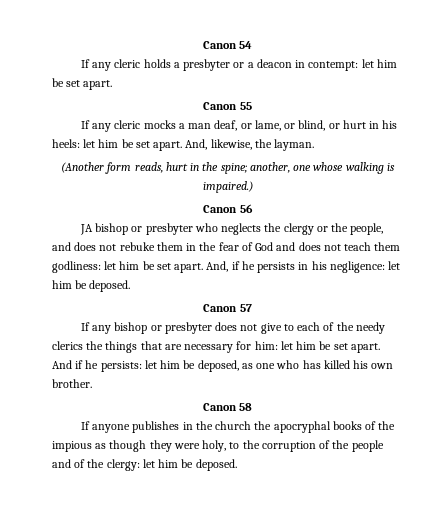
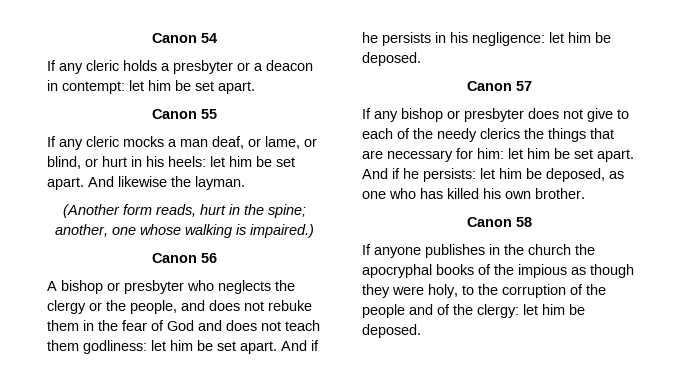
- And, likewise, the layman.
+ And likewise the layman.
- JA bishop or presbyter who neglects the clergy or the people, and does not rebuke them in the fear of God and does not teach them godliness: let him be set apart.
+ A bishop or presbyter who neglects the clergy or the people, and does not rebuke them in the fear of God and does not teach them godliness: let him be set apart.
- And, if he persists in his negligence: let him be deposed.
+ And if he persists in his negligence: let him be deposed.

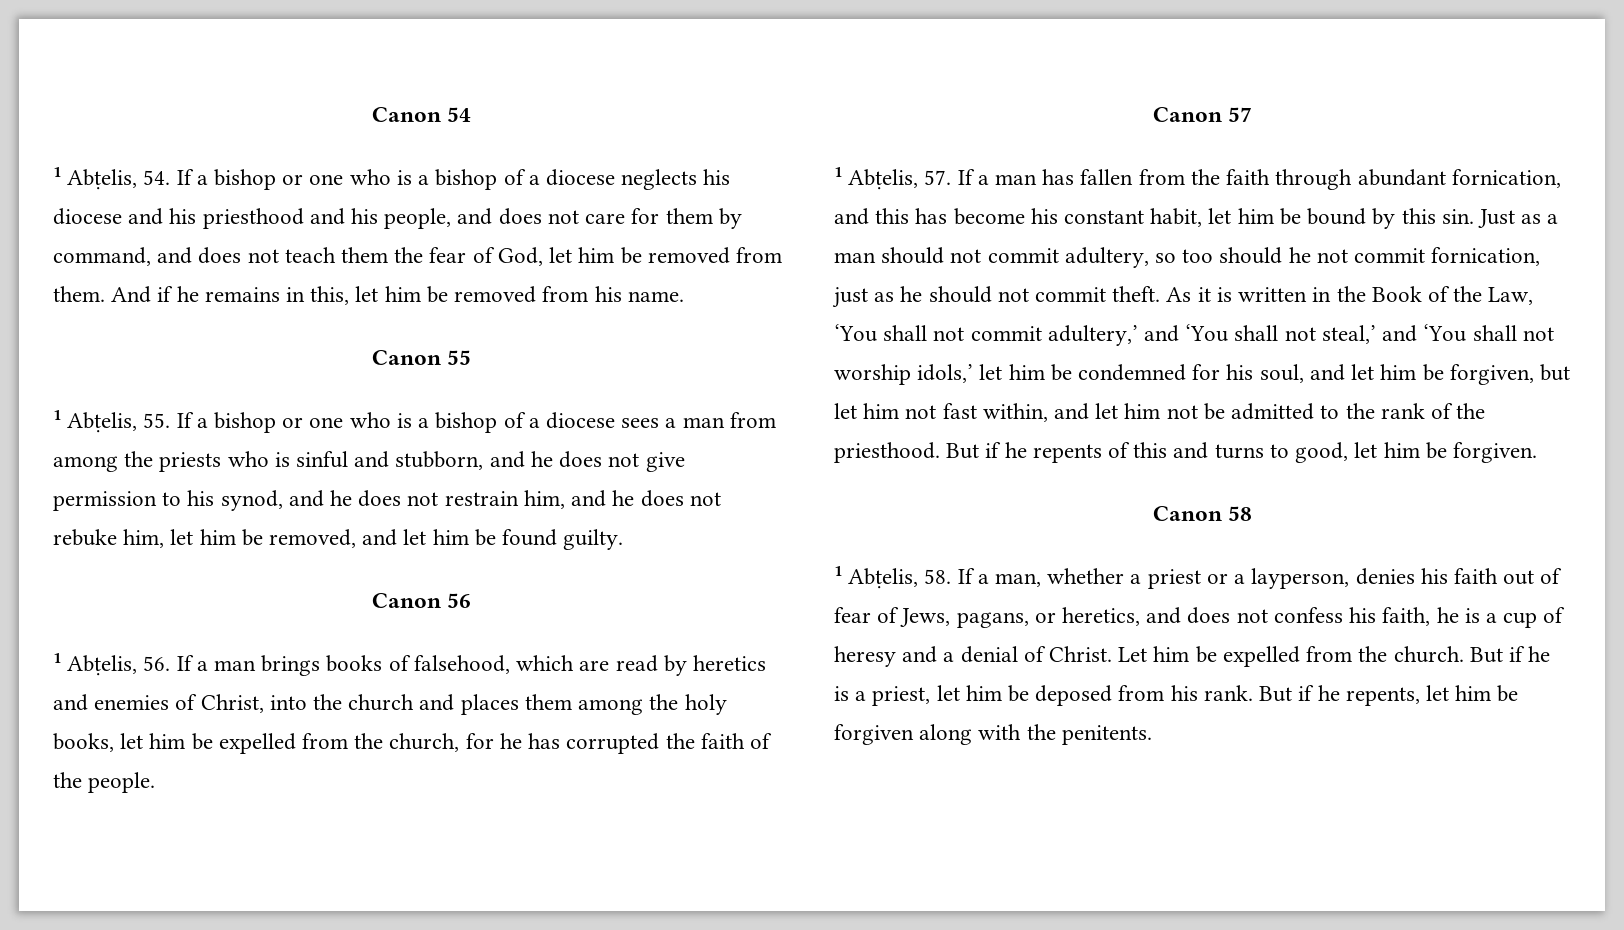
- If any cleric holds a presbyter or a deacon in contempt: let him be set apart.
+ 1 Abṭelis, 54. If a bishop or one who is a bishop of a diocese neglects his diocese and his priesthood and his people, and does not care for them by command, and does not teach them the fear of God, let him be removed from them. And if he remains in this, let him be removed from his name.
  Canon 55
- If any cleric mocks a man deaf, or lame, or blind, or hurt in his heels: let him be set apart. And likewise the layman.
- (Another form reads, hurt in the spine; another, one whose walking is impaired.)
+ 1 Abṭelis, 55. If a bishop or one who is a bishop of a diocese sees a man from among the priests who is sinful and stubborn, and he does not give permission to his synod, and he does not restrain him, and he does not rebuke him, let him be removed, and let him be found guilty.
  Canon 56
- A bishop or presbyter who neglects the clergy or the people, and does not rebuke them in the fear of God and does not teach them godliness: let him be set apart. And if he persists in his negligence: let him be deposed.
+ 1 Abṭelis, 56. If a man brings books of falsehood, which are read by heretics and enemies of Christ, into the church and places them among the holy books, let him be expelled from the church, for he has corrupted the faith of the people.
  Canon 57
- If any bishop or presbyter does not give to each of the needy clerics the things that are necessary for him: let him be set apart. And if he persists: let him be deposed, as one who has killed his own brother.
+ 1 Abṭelis, 57. If a man has fallen from the faith through abundant fornication, and this has become his constant habit, let him be bound by this sin. Just as a man should not commit adultery, so too should he not commit fornication, just as he should not commit theft. As it is written in the Book of the Law, ‘You shall not commit adultery,’ and ‘You shall not steal,’ and ‘You shall not worship idols,’ let him be condemned for his soul, and let him be forgiven, but let him not fast within, and let him not be admitted to the rank of the priesthood. But if he repents of this and turns to good, let him be forgiven.
  Canon 58
- If anyone publishes in the church the apocryphal books of the impious as though they were holy, to the corruption of the people and of the clergy: let him be deposed.
+ 1 Abṭelis, 58. If a man, whether a priest or a layperson, denies his faith out of fear of Jews, pagans, or heretics, and does not confess his faith, he is a cup of heresy and a denial of Christ. Let him be expelled from the church. But if he is a priest, let him be deposed from his rank. But if he repents, let him be forgiven along with the penitents.

